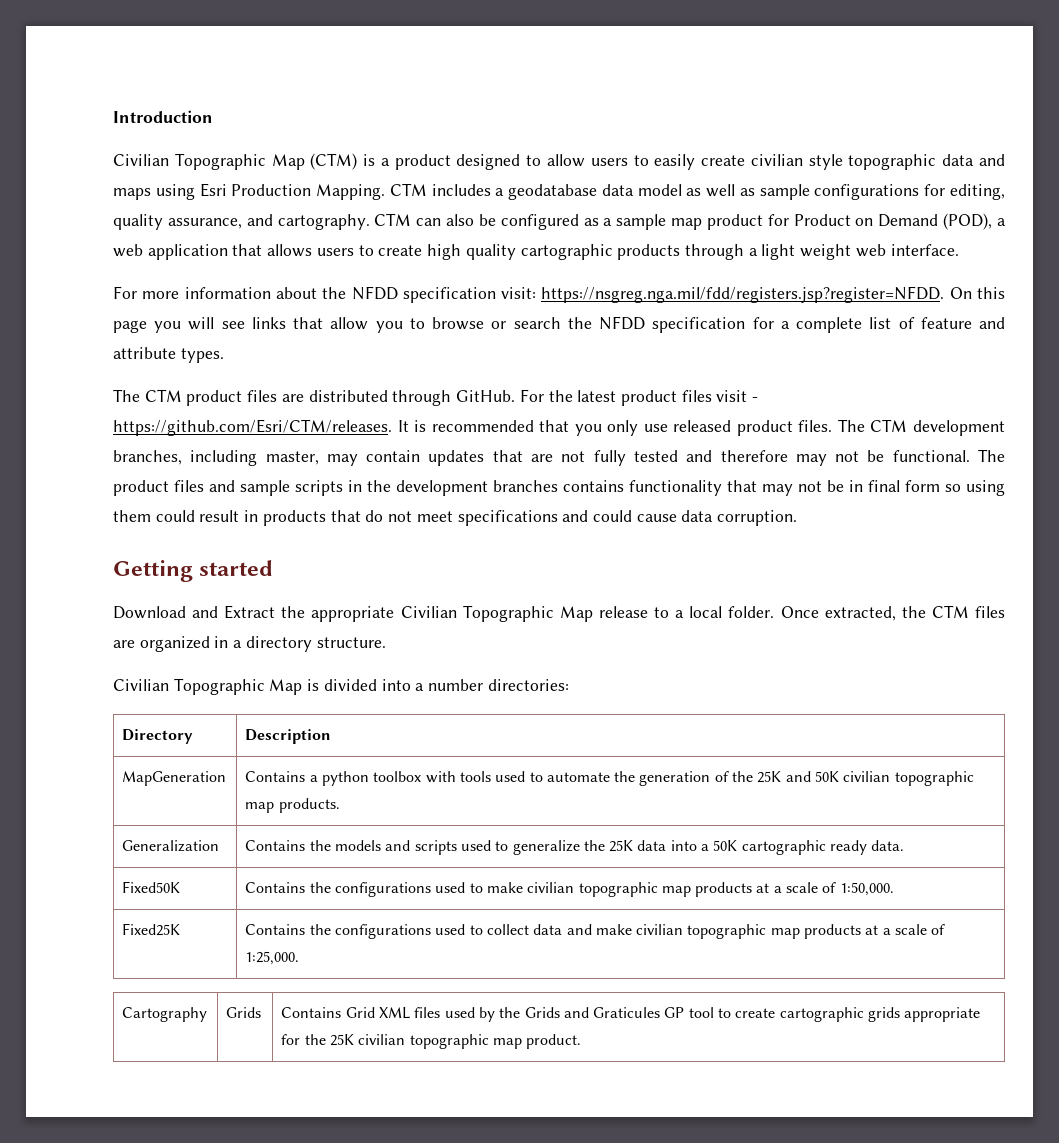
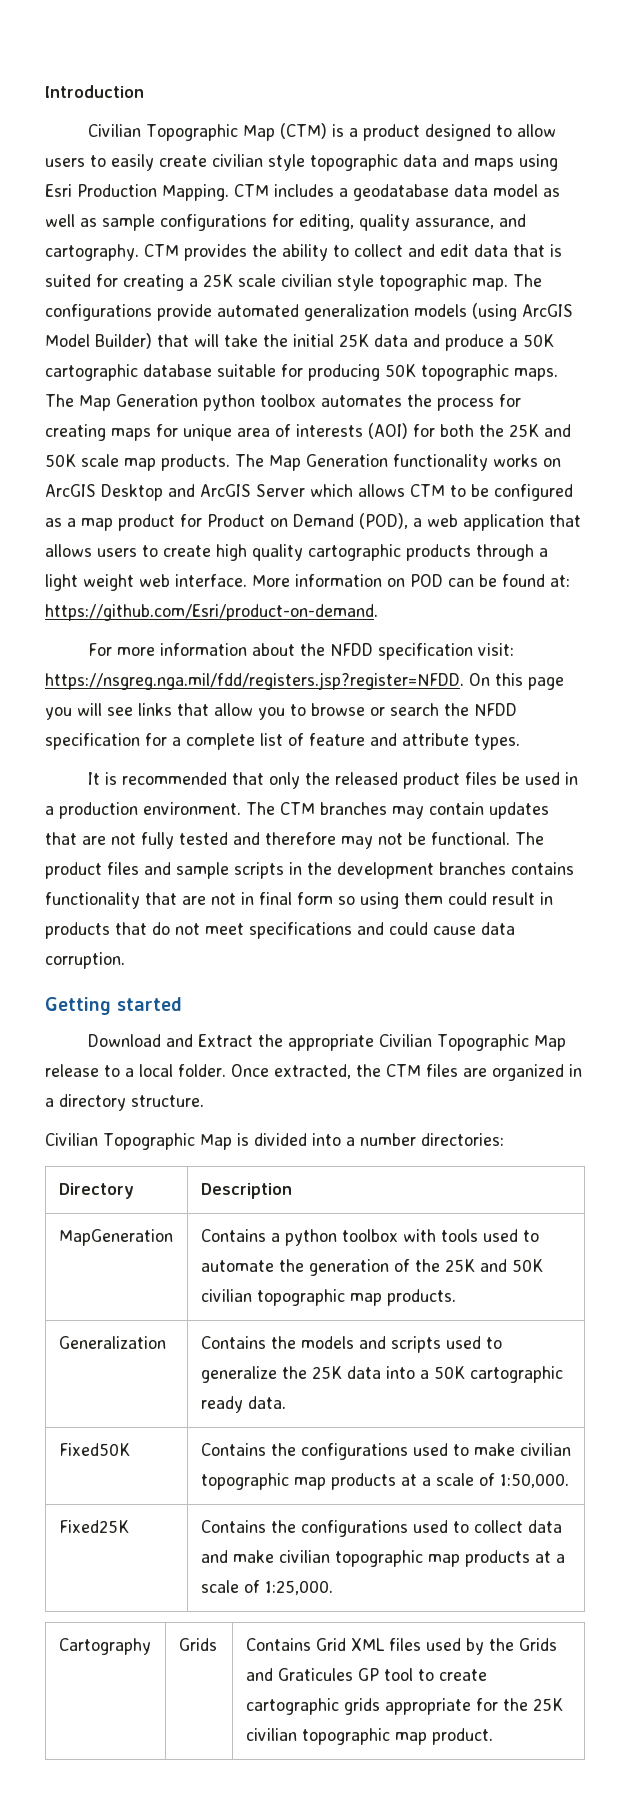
- CTM can also be configured as a sample map product for Product on Demand (POD), a web application that allows users to create high quality cartographic products through a light weight web interface.
+ CTM provides the ability to collect and edit data that is suited for creating a 25K scale civilian style topographic map. The configurations provide automated generalization models (using ArcGIS Model Builder) that will take the initial 25K data and produce a 50K cartographic database suitable for producing 50K topographic maps. The Map Generation python toolbox automates the process for creating maps for unique area of interests (AOI) for both the 25K and 50K scale map products. The Map Generation functionality works on ArcGIS Desktop and ArcGIS Server which allows CTM to be configured as a map product for Product on Demand (POD), a web application that allows users to create high quality cartographic products through a light weight web interface. More information on POD can be found at: https://github.com/Esri/product-on-demand.
- The CTM product files are distributed through GitHub. For the latest product files visit - https://github.com/Esri/CTM/releases. It is recommended that you only use released product files. The CTM development branches, including master, may contain updates that are not fully tested and therefore may not be functional.
+ It is recommended that only the released product files be used in a production environment. The CTM branches may contain updates that are not fully tested and therefore may not be functional.
- The product files and sample scripts in the development branches contains functionality that may not be in final form so using them could result in products that do not meet specifications and could cause data corruption.
+ The product files and sample scripts in the development branches contains functionality that are not in final form so using them could result in products that do not meet specifications and could cause data corruption.

